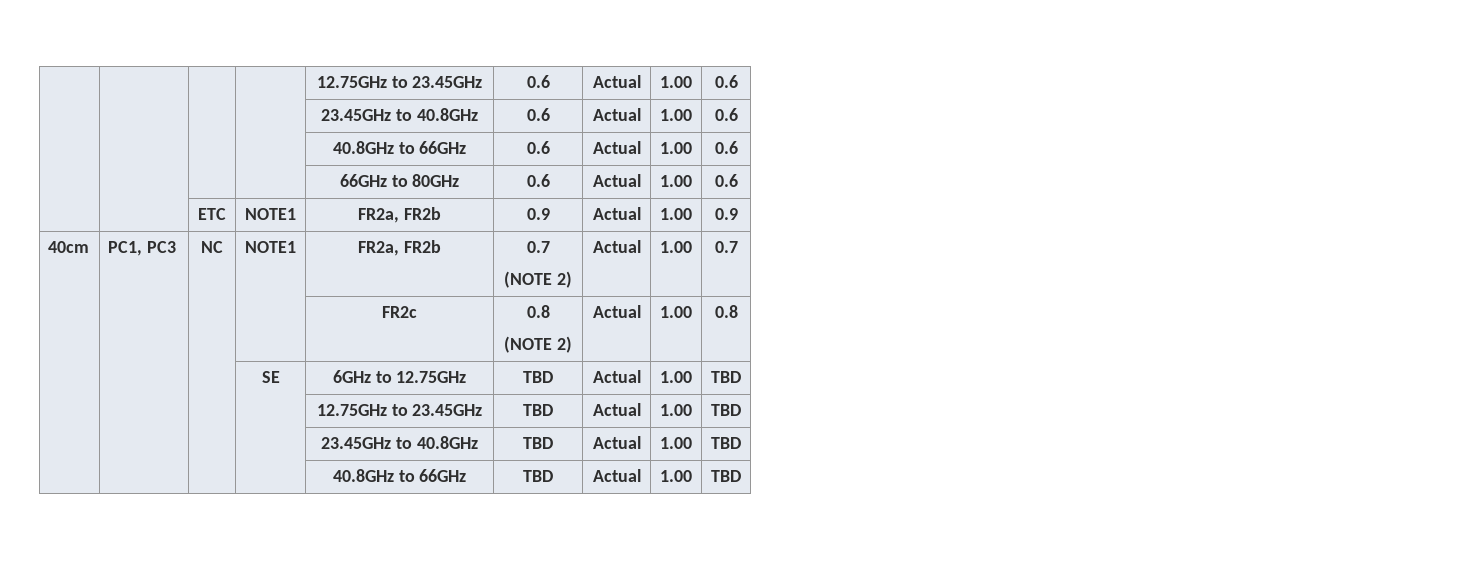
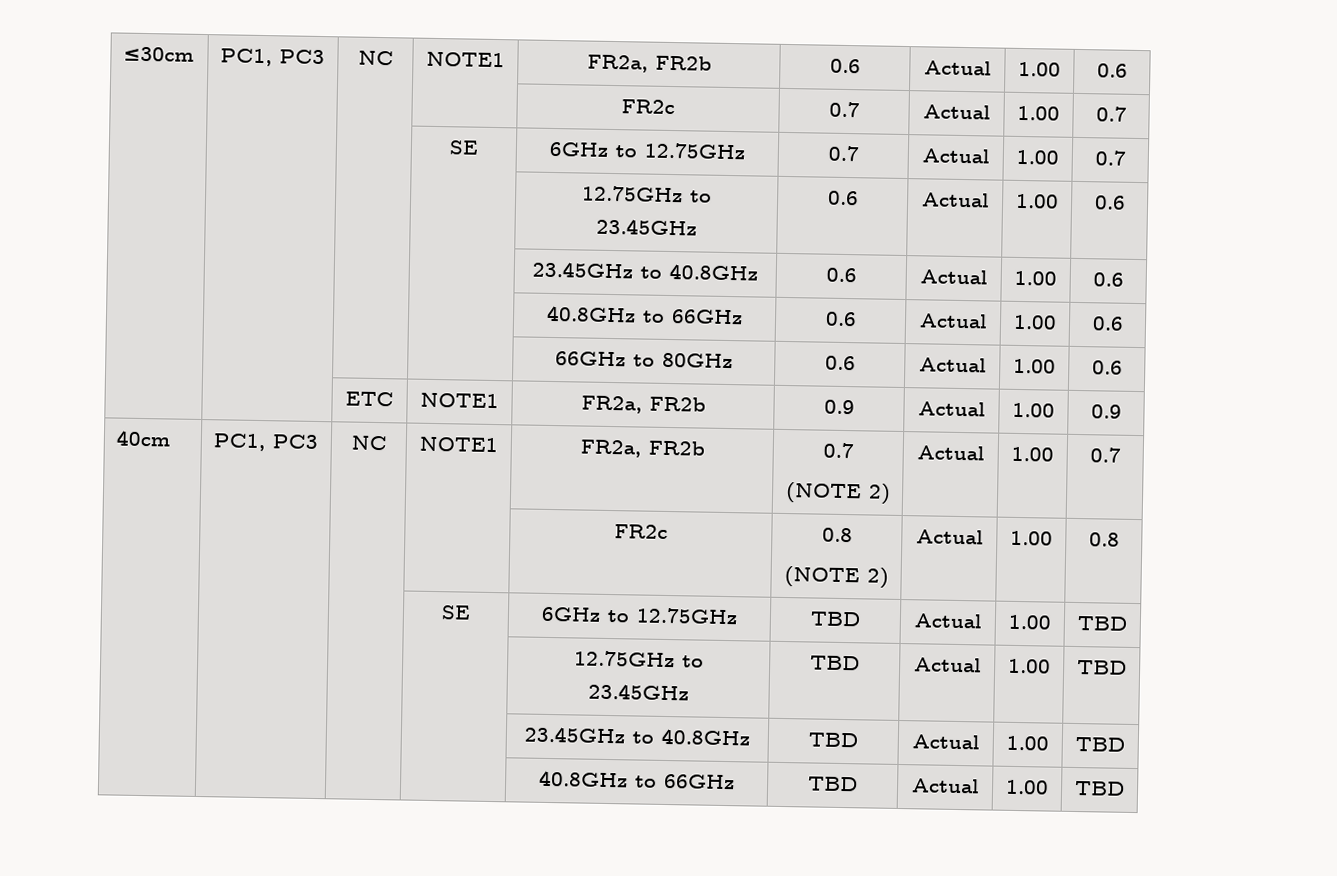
+ ≤30cm | PC1, PC3 | NC | NOTE1 | FR2a, FR2b | 0.6 | Actual | 1.00 | 0.6
+ | | | | FR2c | 0.7 | Actual | 1.00 | 0.7
+ | | | SE | 6GHz to 12.75GHz | 0.7 | Actual | 1.00 | 0.7

